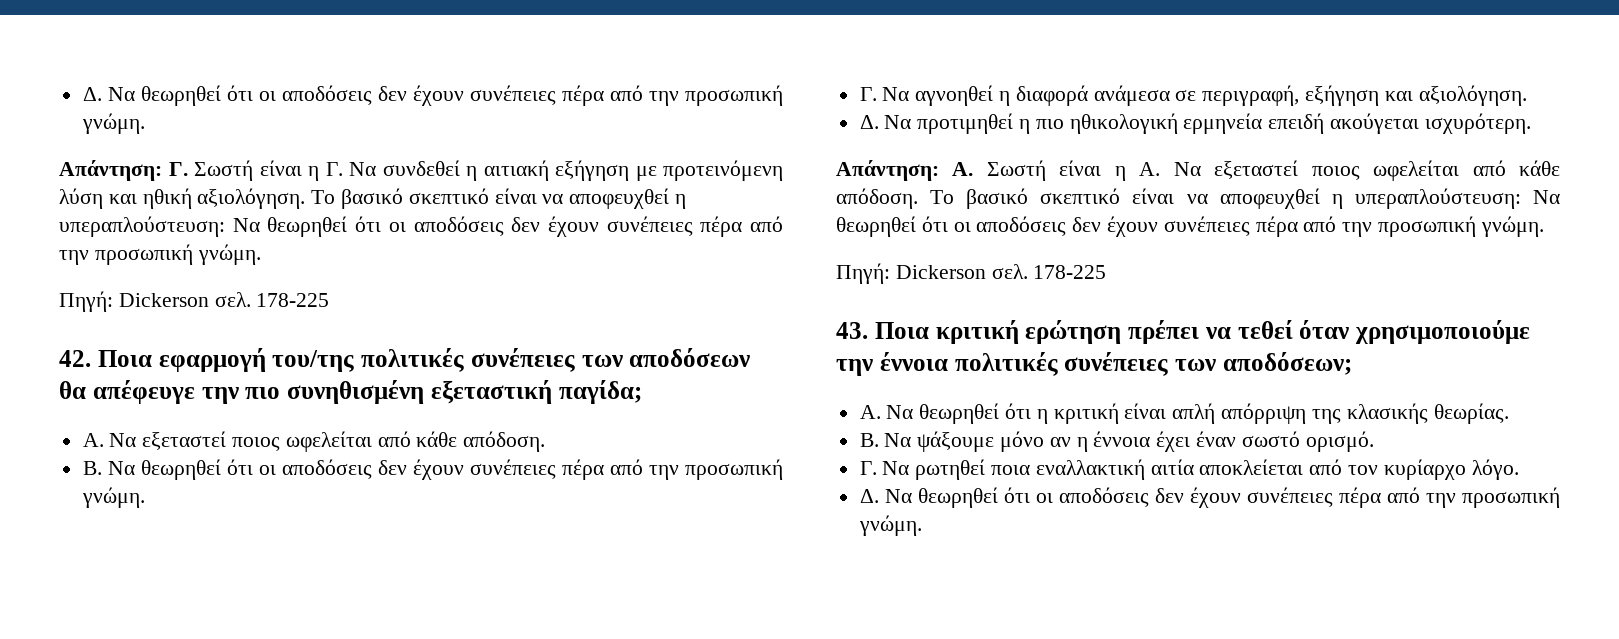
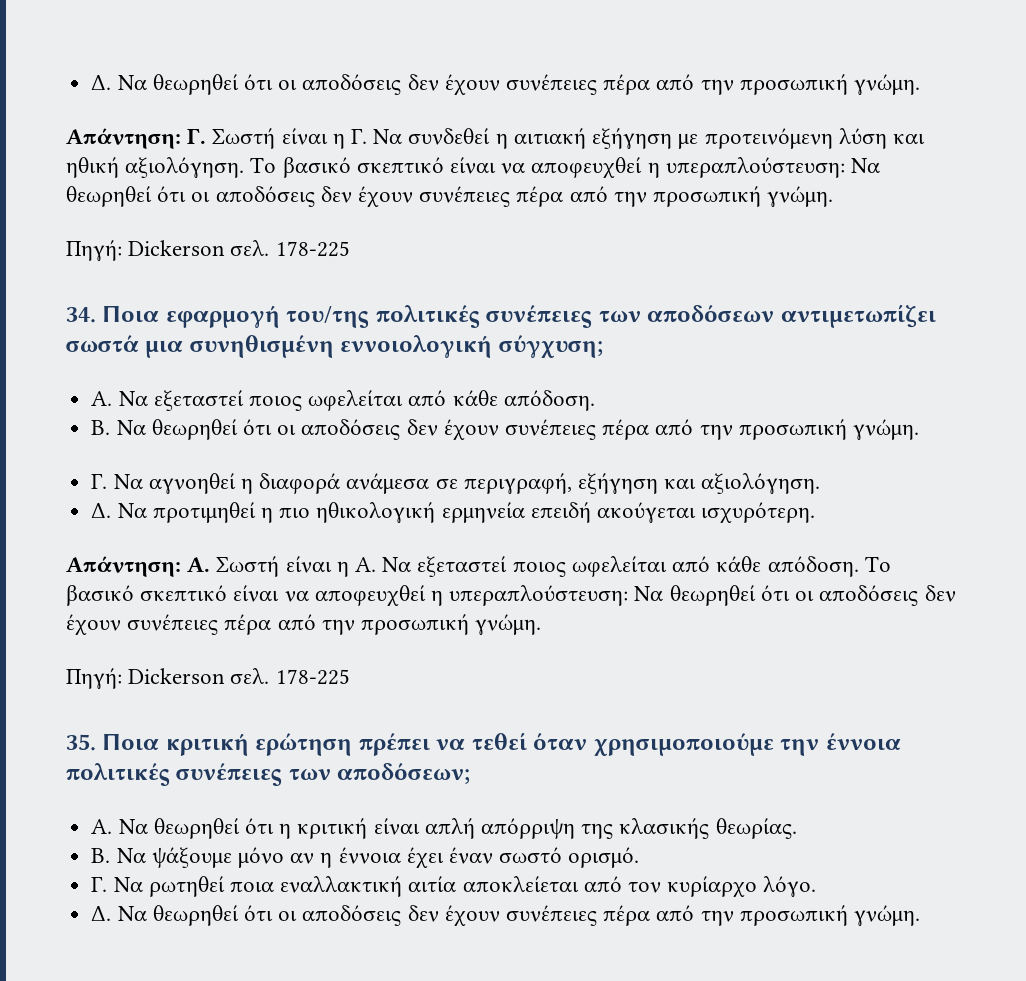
- 42. Ποια εφαρμογή του/της πολιτικές συνέπειες των αποδόσεων θα απέφευγε την πιο συνηθισμένη εξεταστική παγίδα;
+ 34. Ποια εφαρμογή του/της πολιτικές συνέπειες των αποδόσεων αντιμετωπίζει σωστά μια συνηθισμένη εννοιολογική σύγχυση;
- 43. Ποια κριτική ερώτηση πρέπει να τεθεί όταν χρησιμοποιούμε την έννοια πολιτικές συνέπειες των αποδόσεων;
+ 35. Ποια κριτική ερώτηση πρέπει να τεθεί όταν χρησιμοποιούμε την έννοια πολιτικές συνέπειες των αποδόσεων;

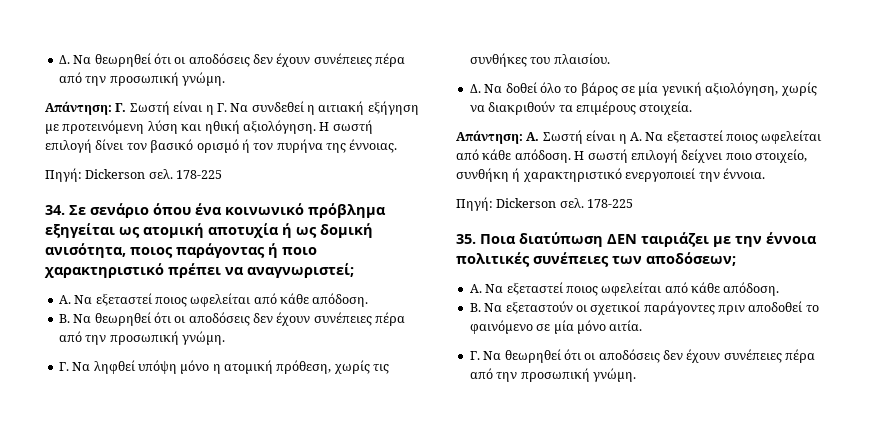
- Απάντηση: Γ. Σωστή είναι η Γ. Να συνδεθεί η αιτιακή εξήγηση με προτεινόμενη λύση και ηθική αξιολόγηση. Το βασικό σκεπτικό είναι να αποφευχθεί η υπεραπλούστευση: Να θεωρηθεί ότι οι αποδόσεις δεν έχουν συνέπειες πέρα από την προσωπική γνώμη.
+ Απάντηση: Γ. Σωστή είναι η Γ. Να συνδεθεί η αιτιακή εξήγηση με προτεινόμενη λύση και ηθική αξιολόγηση. Η σωστή επιλογή δίνει τον βασικό ορισμό ή τον πυρήνα της έννοιας.
- 34. Ποια εφαρμογή του/της πολιτικές συνέπειες των αποδόσεων αντιμετωπίζει σωστά μια συνηθισμένη εννοιολογική σύγχυση;
+ 34. Σε σενάριο όπου ένα κοινωνικό πρόβλημα εξηγείται ως ατομική αποτυχία ή ως δομική ανισότητα, ποιος παράγοντας ή ποιο χαρακτηριστικό πρέπει να αναγνωριστεί;
- Γ. Να αγνοηθεί η διαφορά ανάμεσα σε περιγραφή, εξήγηση και αξιολόγηση.
- Δ. Να προτιμηθεί η πιο ηθικολογική ερμηνεία επειδή ακούγεται ισχυρότερη.
+ Γ. Να ληφθεί υπόψη μόνο η ατομική πρόθεση, χωρίς τις συνθήκες του πλαισίου.
+ Δ. Να δοθεί όλο το βάρος σε μία γενική αξιολόγηση, χωρίς να διακριθούν τα επιμέρους στοιχεία.
- Απάντηση: Α. Σωστή είναι η Α. Να εξεταστεί ποιος ωφελείται από κάθε απόδοση. Το βασικό σκεπτικό είναι να αποφευχθεί η υπεραπλούστευση: Να θεωρηθεί ότι οι αποδόσεις δεν έχουν συνέπειες πέρα από την προσωπική γνώμη.
+ Απάντηση: Α. Σωστή είναι η Α. Να εξεταστεί ποιος ωφελείται από κάθε απόδοση. Η σωστή επιλογή δείχνει ποιο στοιχείο, συνθήκη ή χαρακτηριστικό ενεργοποιεί την έννοια.
  Πηγή: Dickerson σελ. 178-225
- 35. Ποια κριτική ερώτηση πρέπει να τεθεί όταν χρησιμοποιούμε την έννοια πολιτικές συνέπειες των αποδόσεων;
- Α. Να θεωρηθεί ότι η κριτική είναι απλή απόρριψη της κλασικής θεωρίας.
- Β. Να ψάξουμε μόνο αν η έννοια έχει έναν σωστό ορισμό.
- Γ. Να ρωτηθεί ποια εναλλακτική αιτία αποκλείεται από τον κυρίαρχο λόγο.
- Δ. Να θεωρηθεί ότι οι αποδόσεις δεν έχουν συνέπειες πέρα από την προσωπική γνώμη.
+ 35. Ποια διατύπωση ΔΕΝ ταιριάζει με την έννοια πολιτικές συνέπειες των αποδόσεων;
+ Α. Να εξεταστεί ποιος ωφελείται από κάθε απόδοση.
+ Β. Να εξεταστούν οι σχετικοί παράγοντες πριν αποδοθεί το φαινόμενο σε μία μόνο αιτία.
+ Γ. Να θεωρηθεί ότι οι αποδόσεις δεν έχουν συνέπειες πέρα από την προσωπική γνώμη.

